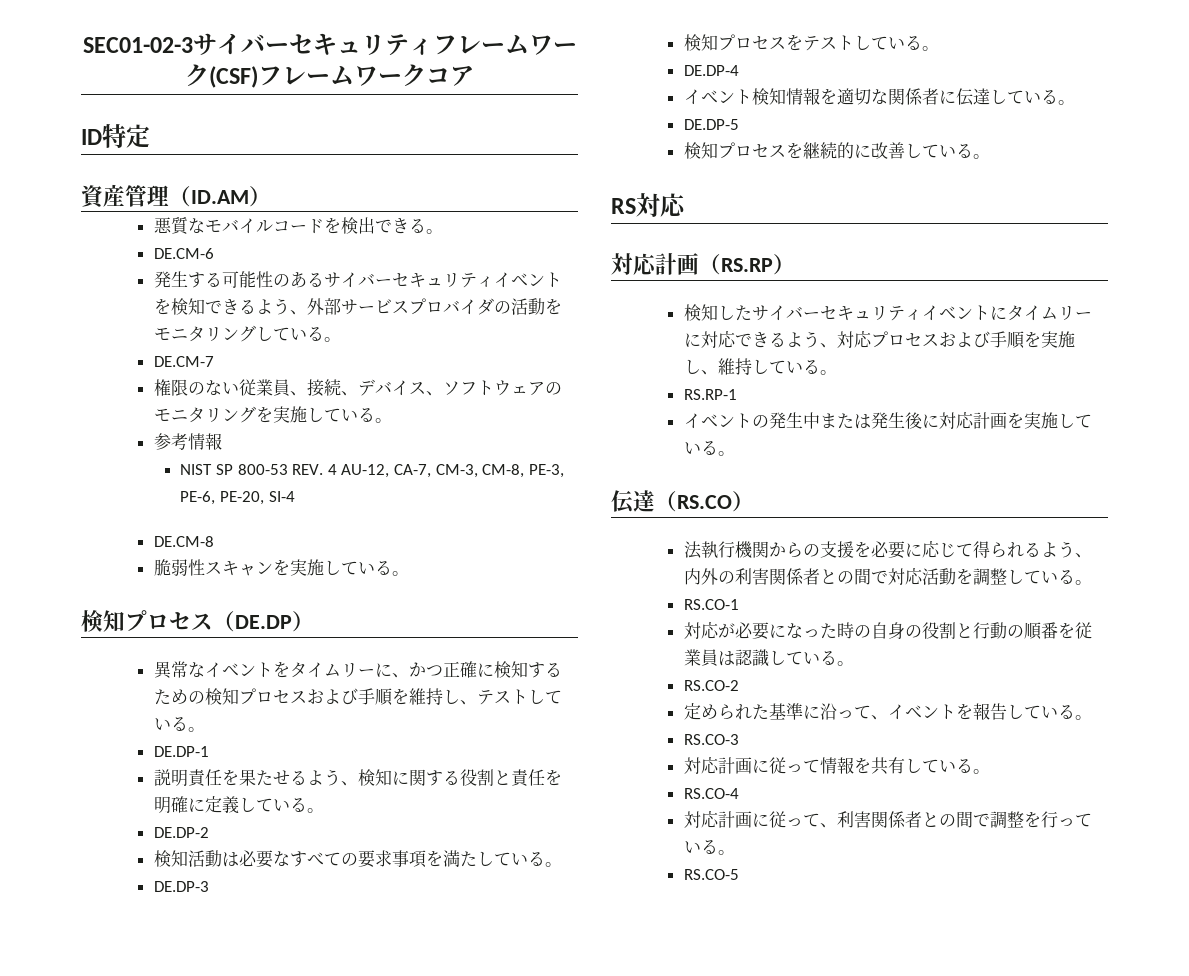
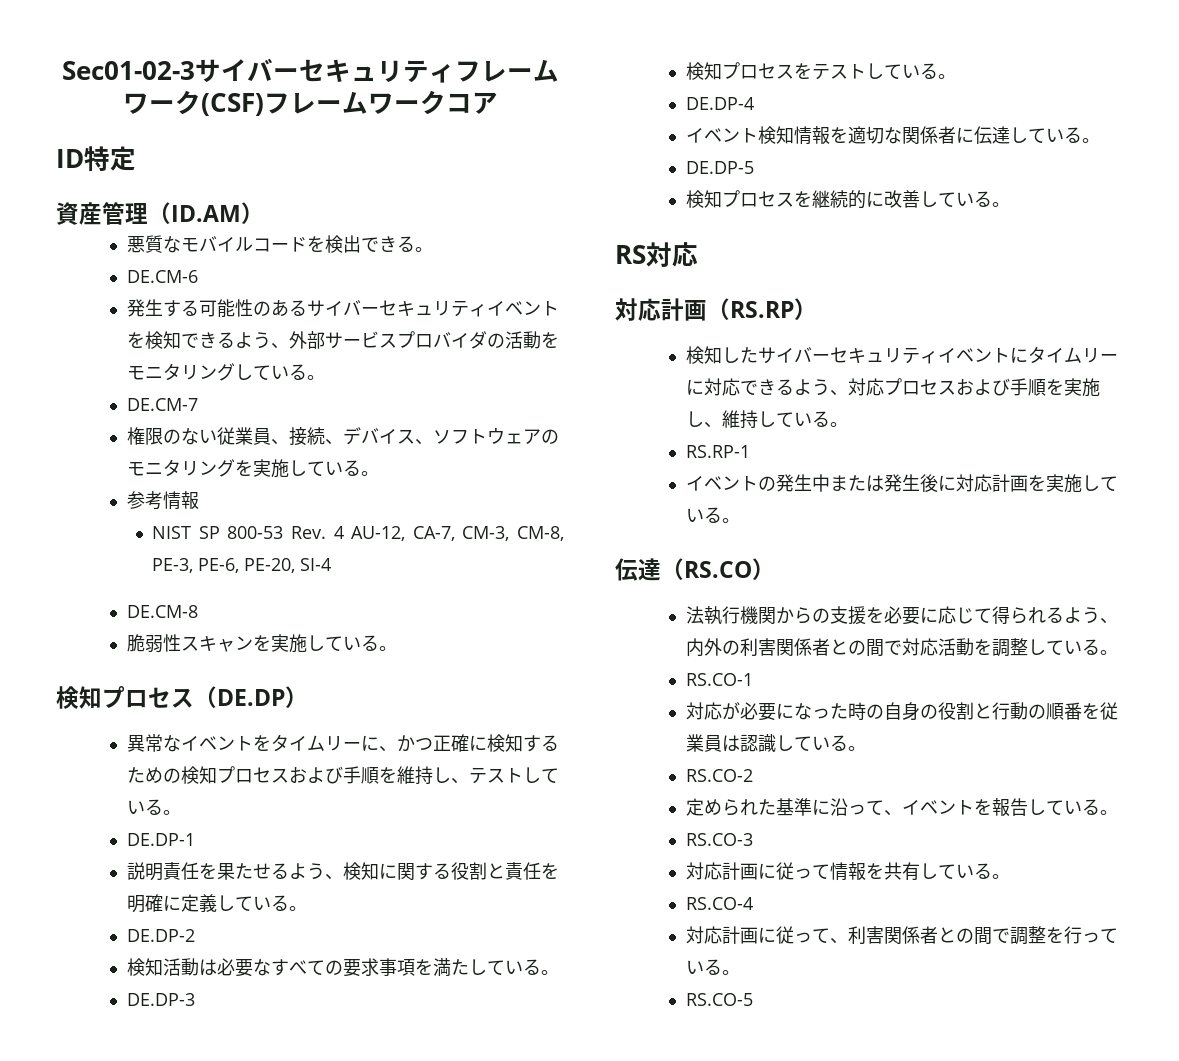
- SEC01-02-3サイバーセキュリティフレームワーク(CSF)フレームワークコア
+ Sec01-02-3サイバーセキュリティフレームワーク(CSF)フレームワークコア
- NIST SP 800-53 REV. 4 AU-12, CA-7, CM-3, CM-8, PE-3, PE-6, PE-20, SI-4
+ NIST SP 800-53 Rev. 4 AU-12, CA-7, CM-3, CM-8, PE-3, PE-6, PE-20, SI-4

